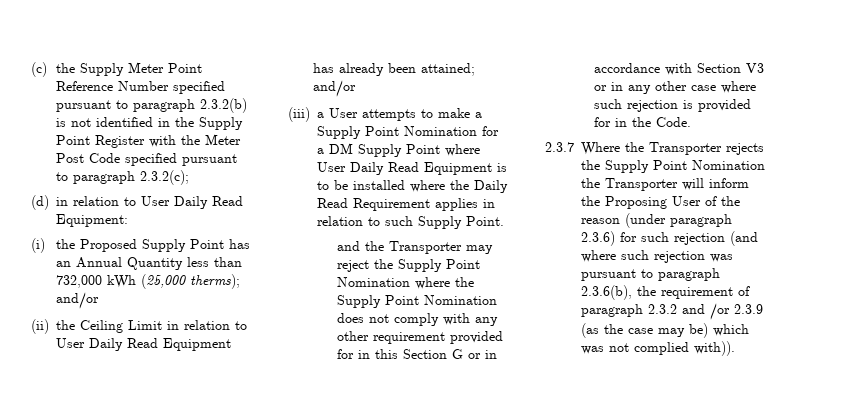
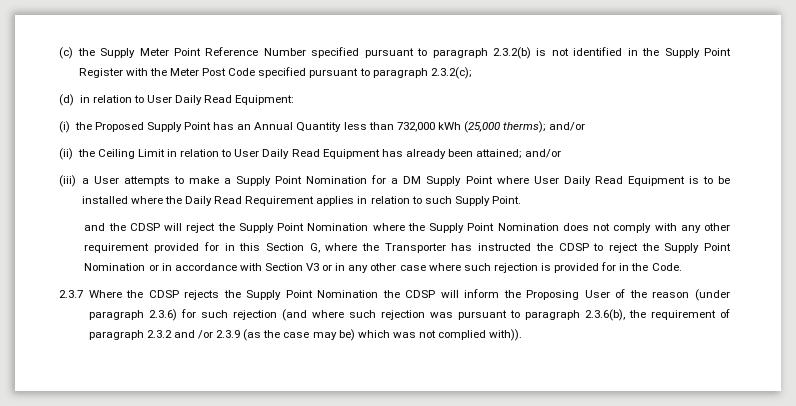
- and the Transporter may reject the Supply Point Nomination where the Supply Point Nomination does not comply with any other requirement provided for in this Section G or in accordance with Section V3 or in any other case where such rejection is provided for in the Code.
+ and the CDSP will reject the Supply Point Nomination where the Supply Point Nomination does not comply with any other requirement provided for in this Section G, where the Transporter has instructed the CDSP to reject the Supply Point Nomination or in accordance with Section V3 or in any other case where such rejection is provided for in the Code.
- 2.3.7 Where the Transporter rejects the Supply Point Nomination the Transporter will inform the Proposing User of the reason (under paragraph 2.3.6) for such rejection (and where such rejection was pursuant to paragraph 2.3.6(b), the requirement of paragraph 2.3.2 and /or 2.3.9 (as the case may be) which was not complied with)).
+ 2.3.7 Where the CDSP rejects the Supply Point Nomination the CDSP will inform the Proposing User of the reason (under paragraph 2.3.6) for such rejection (and where such rejection was pursuant to paragraph 2.3.6(b), the requirement of paragraph 2.3.2 and /or 2.3.9 (as the case may be) which was not complied with)).

